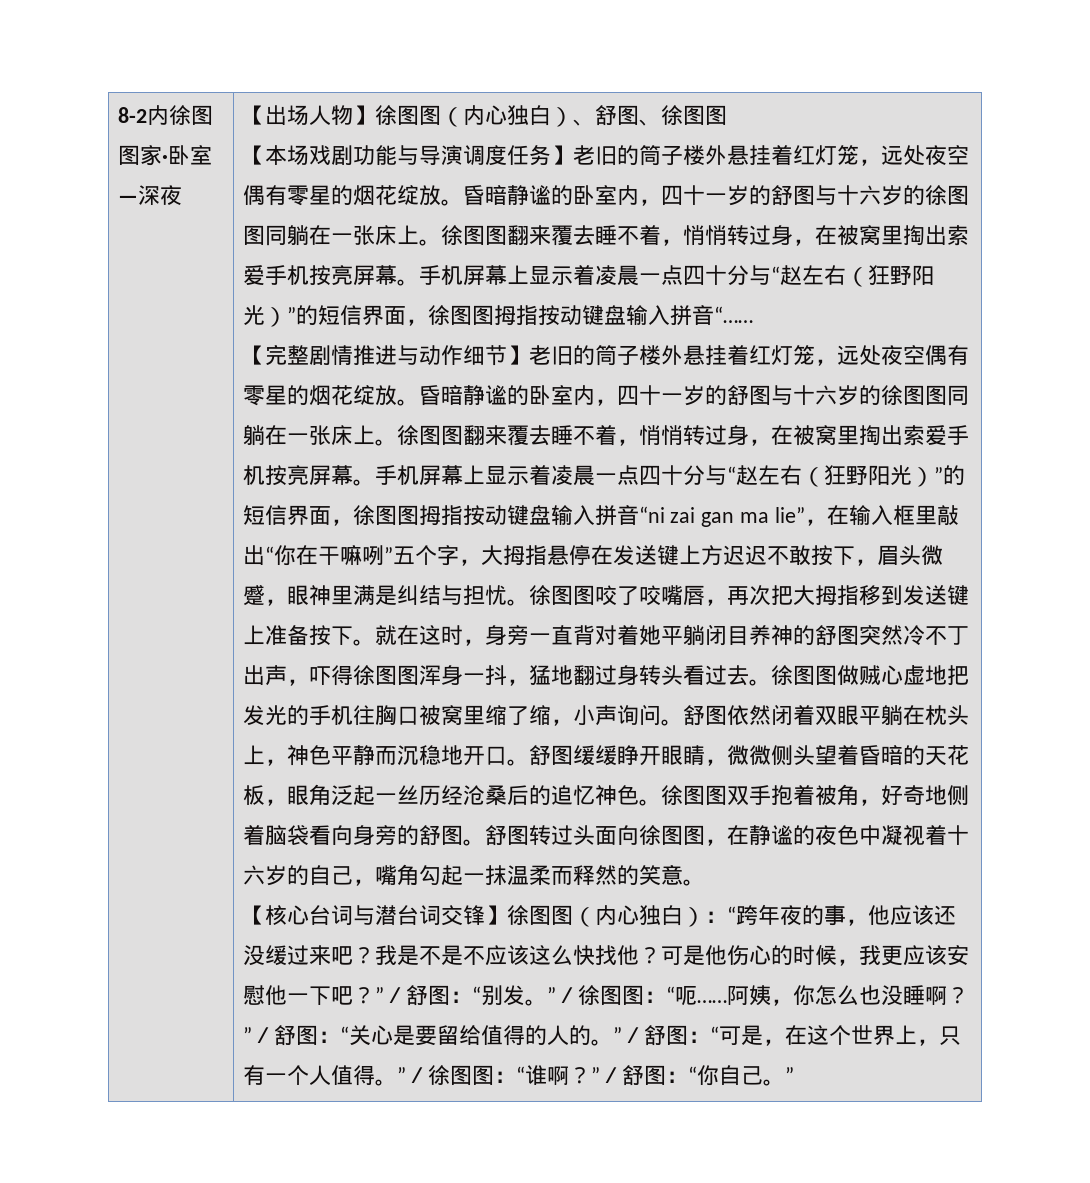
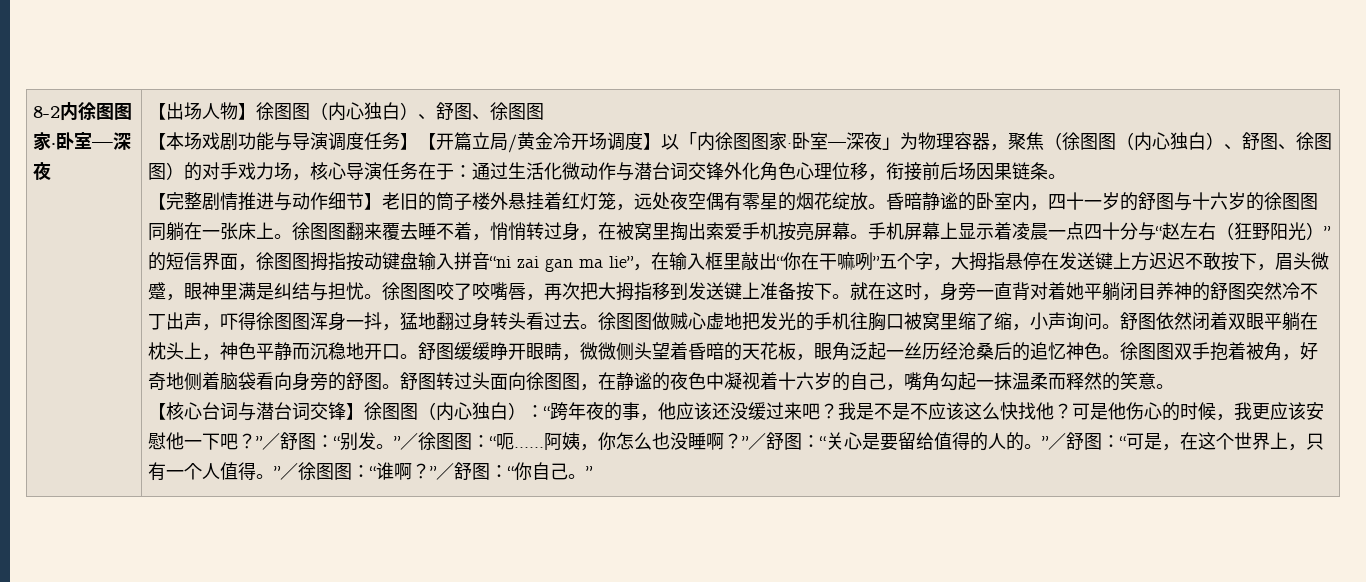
- 【本场戏剧功能与导演调度任务】老旧的筒子楼外悬挂着红灯笼，远处夜空偶有零星的烟花绽放。昏暗静谧的卧室内，四十一岁的舒图与十六岁的徐图图同躺在一张床上。徐图图翻来覆去睡不着，悄悄转过身，在被窝里掏出索爱手机按亮屏幕。手机屏幕上显示着凌晨一点四十分与“赵左右（狂野阳光）”的短信界面，徐图图拇指按动键盘输入拼音“……
+ 【本场戏剧功能与导演调度任务】【开篇立局/黄金冷开场调度】以「内徐图图家·卧室—深夜」为物理容器，聚焦（徐图图（内心独白）、舒图、徐图图）的对手戏力场，核心导演任务在于：通过生活化微动作与潜台词交锋外化角色心理位移，衔接前后场因果链条。

